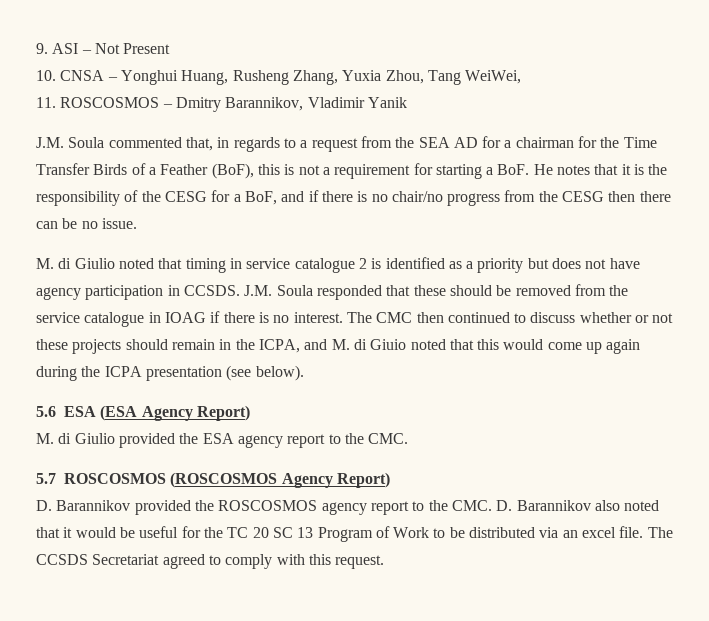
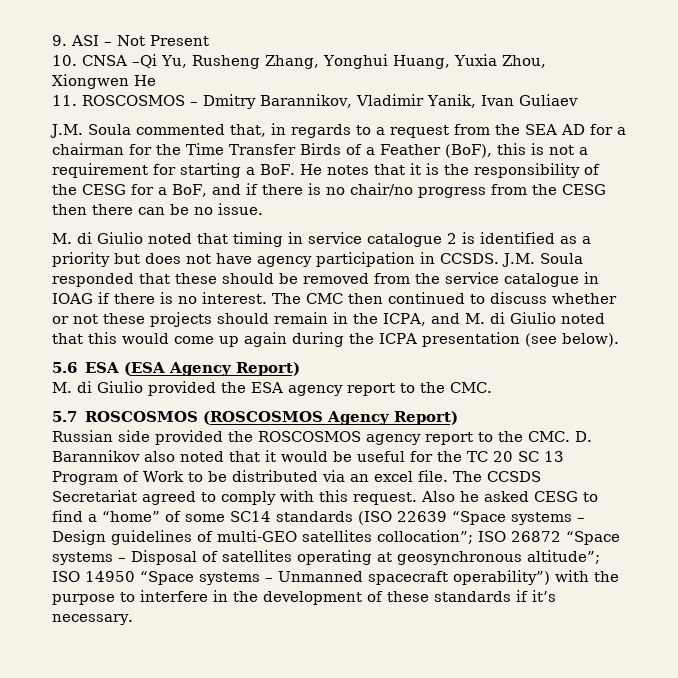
- 10. CNSA – Yonghui Huang, Rusheng Zhang, Yuxia Zhou, Tang WeiWei,
+ 10. CNSA –Qi Yu, Rusheng Zhang, Yonghui Huang, Yuxia Zhou, Xiongwen He
- 11. ROSCOSMOS – Dmitry Barannikov, Vladimir Yanik
+ 11. ROSCOSMOS – Dmitry Barannikov, Vladimir Yanik, Ivan Guliaev
- The CMC then continued to discuss whether or not these projects should remain in the ICPA, and M. di Giuio noted that this would come up again during the ICPA presentation (see below).
+ The CMC then continued to discuss whether or not these projects should remain in the ICPA, and M. di Giulio noted that this would come up again during the ICPA presentation (see below).
- D. Barannikov provided the ROSCOSMOS agency report to the CMC. D. Barannikov also noted that it would be useful for the TC 20 SC 13 Program of Work to be distributed via an excel file.
+ Russian side provided the ROSCOSMOS agency report to the CMC. D. Barannikov also noted that it would be useful for the TC 20 SC 13 Program of Work to be distributed via an excel file.
+ Also he asked CESG to find a “home” of some SC14 standards (ISO 22639 “Space systems – Design guidelines of multi-GEO satellites collocation”; ISO 26872 “Space systems – Disposal of satellites operating at geosynchronous altitude”; ISO 14950 “Space systems – Unmanned spacecraft operability”) with the purpose to interfere in the development of these standards if it’s necessary.

